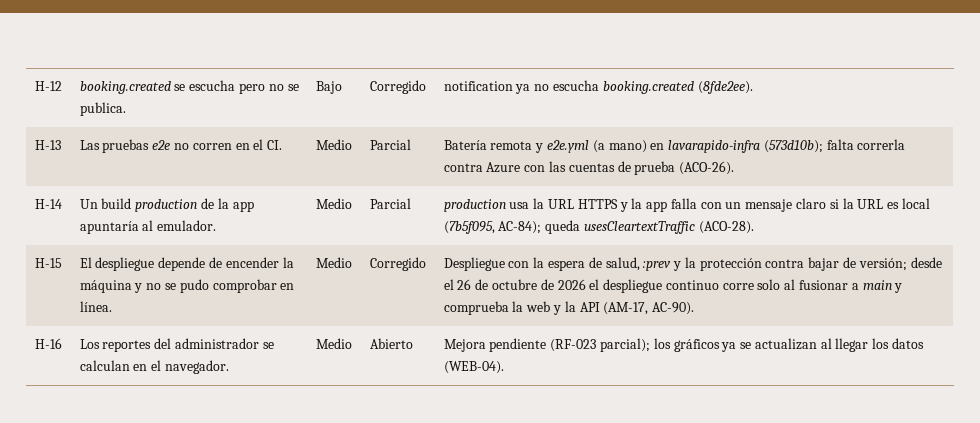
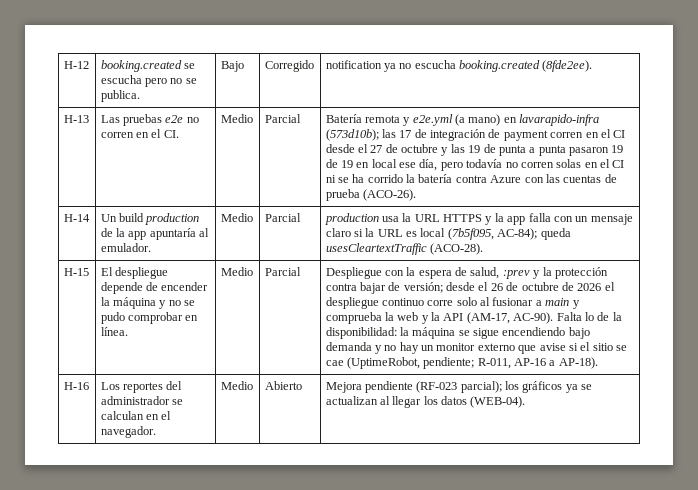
- Batería remota y e2e.yml (a mano) en lavarapido-infra (573d10b); falta correrla contra Azure con las cuentas de prueba (ACO-26).
+ Batería remota y e2e.yml (a mano) en lavarapido-infra (573d10b); las 17 de integración de payment corren en el CI desde el 27 de octubre y las 19 de punta a punta pasaron 19 de 19 en local ese día, pero todavía no corren solas en el CI ni se ha corrido la batería contra Azure con las cuentas de prueba (ACO-26).
- El despliegue depende de encender la máquina y no se pudo comprobar en línea. | Medio | Corregido
+ El despliegue depende de encender la máquina y no se pudo comprobar en línea. | Medio | Parcial
+ Falta lo de la disponibilidad: la máquina se sigue encendiendo bajo demanda y no hay un monitor externo que avise si el sitio se cae (UptimeRobot, pendiente; R-011, AP-16 a AP-18).

